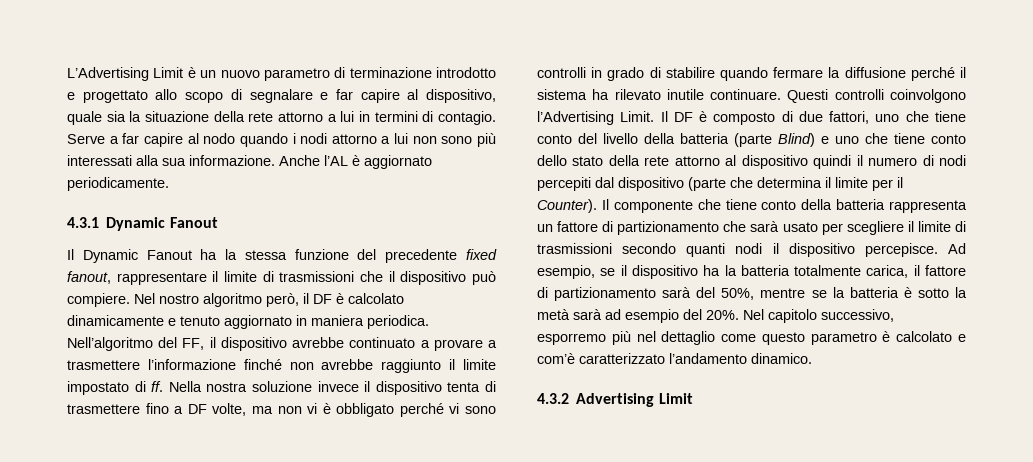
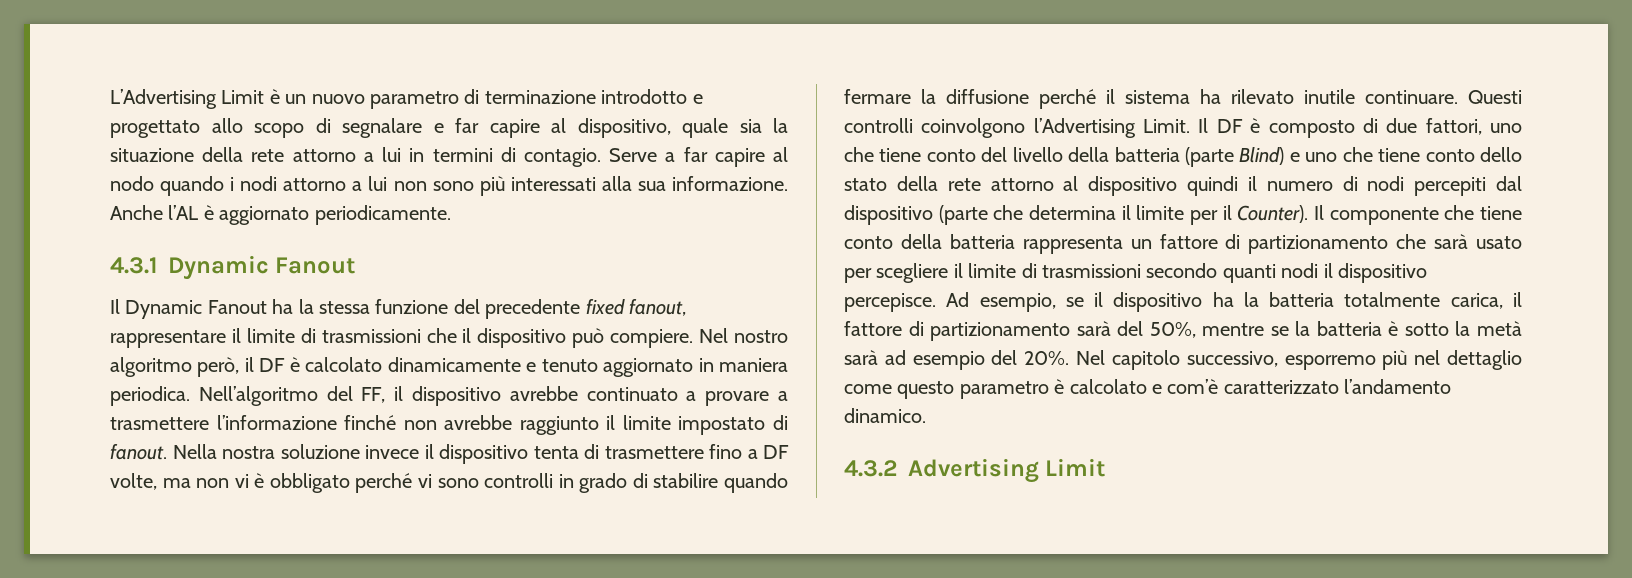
- Nell’algoritmo del FF, il dispositivo avrebbe continuato a provare a trasmettere l’informazione finché non avrebbe raggiunto il limite impostato di ff. Nella nostra soluzione invece il dispositivo tenta di trasmettere fino a DF volte, ma non vi è obbligato perché vi sono controlli in grado di stabilire quando fermare la diffusione perché il sistema ha rilevato inutile continuare.
+ Nell’algoritmo del FF, il dispositivo avrebbe continuato a provare a trasmettere l’informazione finché non avrebbe raggiunto il limite impostato di fanout. Nella nostra soluzione invece il dispositivo tenta di trasmettere fino a DF volte, ma non vi è obbligato perché vi sono controlli in grado di stabilire quando fermare la diffusione perché il sistema ha rilevato inutile continuare.

